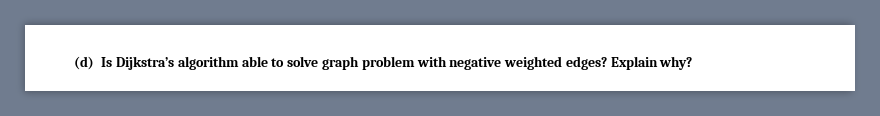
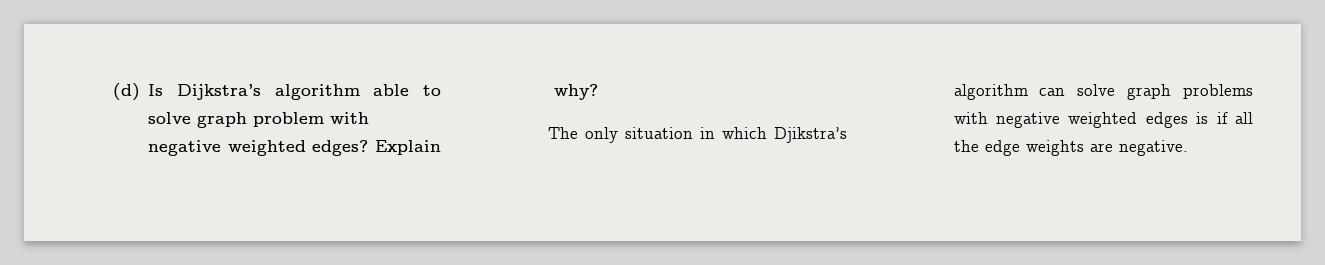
+ The only situation in which Djikstra’s algorithm can solve graph problems with negative weighted edges is if all the edge weights are negative.

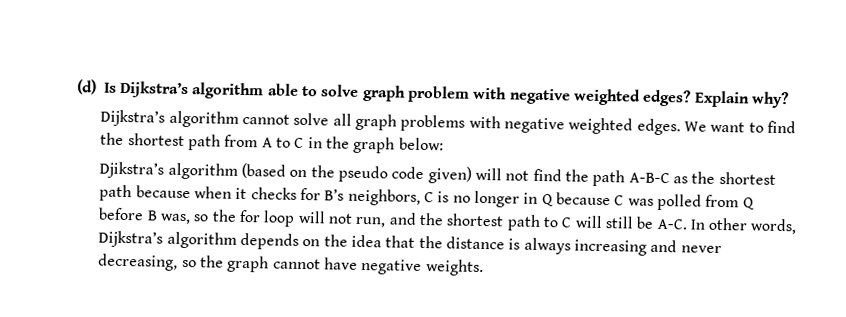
- The only situation in which Djikstra’s algorithm can solve graph problems with negative weighted edges is if all the edge weights are negative.
+ Dijkstra’s algorithm cannot solve all graph problems with negative weighted edges. We want to find the shortest path from A to C in the graph below:
+ Djikstra’s algorithm (based on the pseudo code given) will not find the path A-B-C as the shortest path because when it checks for B’s neighbors, C is no longer in Q because C was polled from Q before B was, so the for loop will not run, and the shortest path to C will still be A-C. In other words, Dijkstra’s algorithm depends on the idea that the distance is always increasing and never decreasing, so the graph cannot have negative weights.

